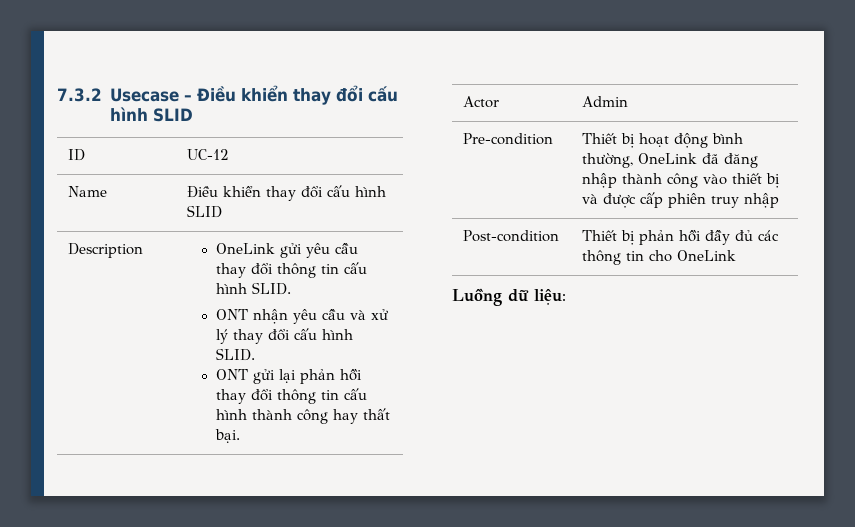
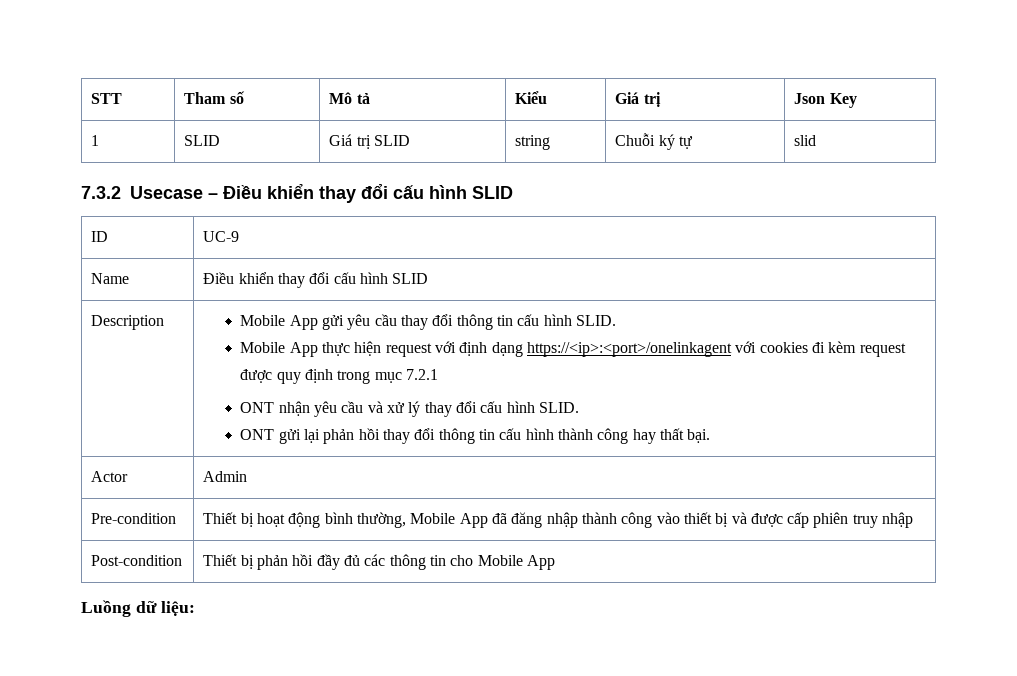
+ STT | Tham số | Mô tả | Kiểu | Giá trị | Json Key
+ 1 | SLID | Giá trị SLID | string | Chuỗi ký tự | slid
- ID | UC-12
+ ID | UC-9
- OneLink gửi yêu cầu thay đổi thông tin cấu hình SLID.
+ Mobile App gửi yêu cầu thay đổi thông tin cấu hình SLID.
+ Mobile App thực hiện request với định dạng https://<ip>:<port>/onelinkagent với cookies đi kèm request được quy định trong mục 7.2.1
- Pre-condition | Thiết bị hoạt động bình thường, OneLink đã đăng nhập thành công vào thiết bị và được cấp phiên truy nhập
+ Pre-condition | Thiết bị hoạt động bình thường, Mobile App đã đăng nhập thành công vào thiết bị và được cấp phiên truy nhập
- Post-condition | Thiết bị phản hồi đầy đủ các thông tin cho OneLink
+ Post-condition | Thiết bị phản hồi đầy đủ các thông tin cho Mobile App

